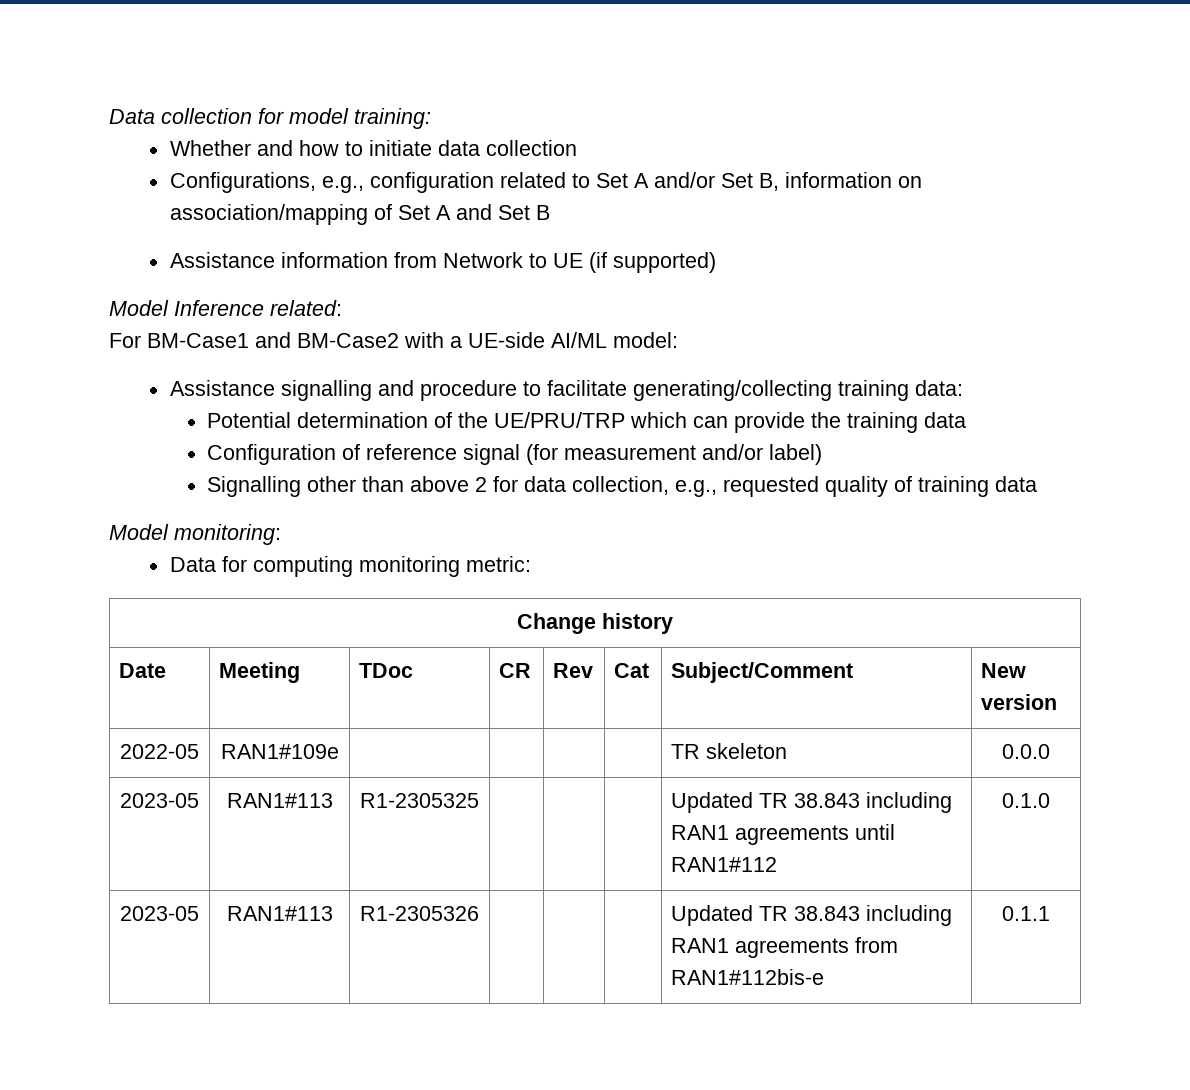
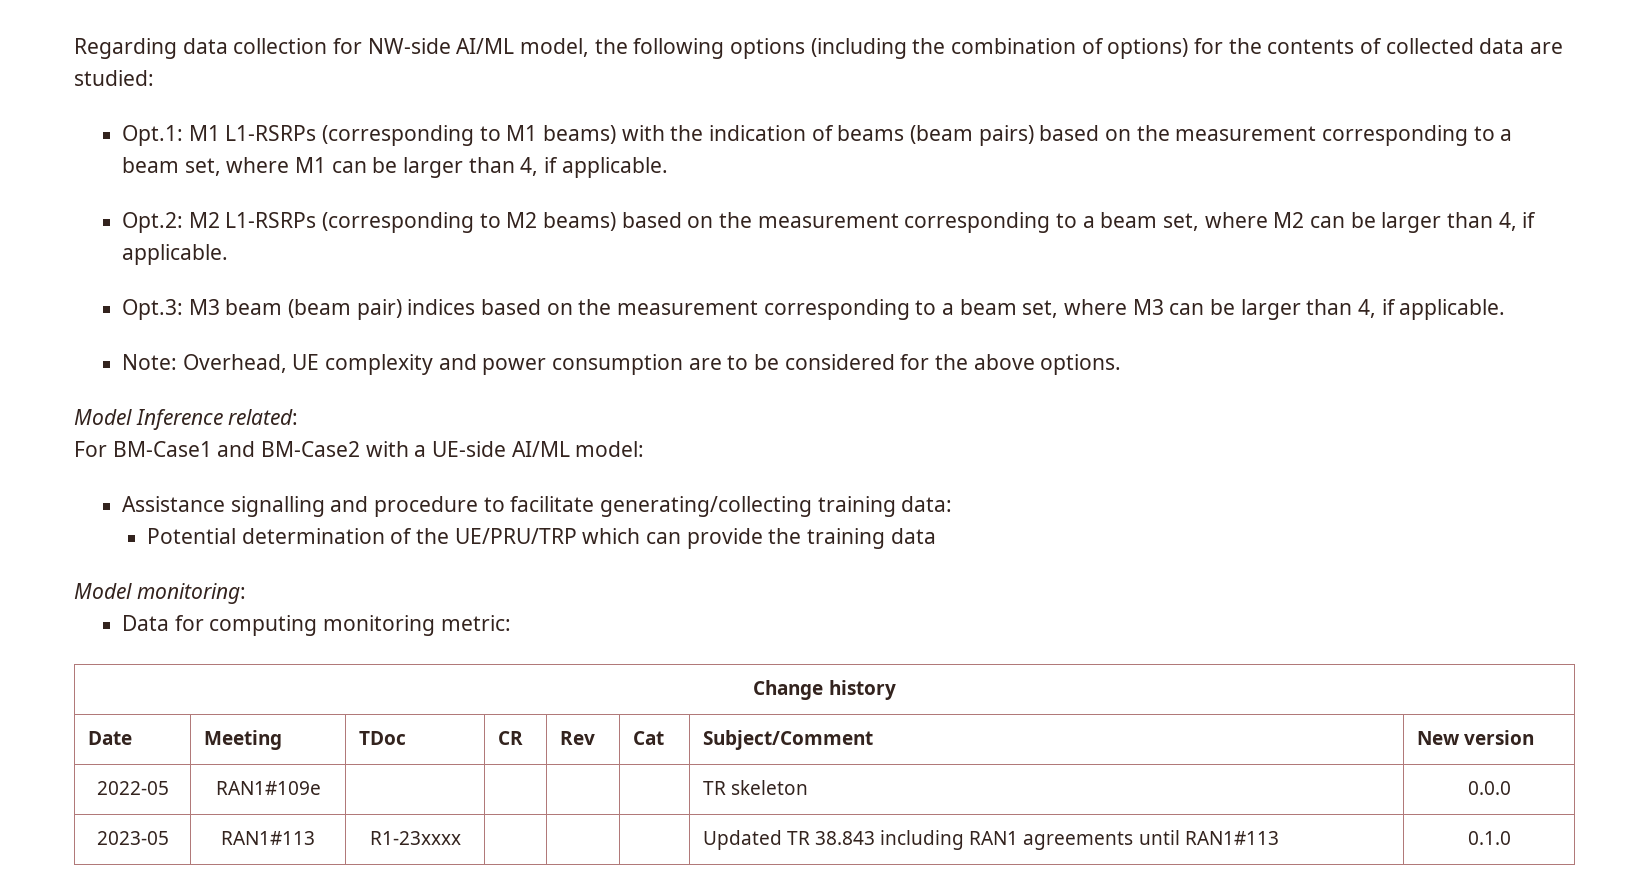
- Data collection for model training:
- Whether and how to initiate data collection
- Configurations, e.g., configuration related to Set A and/or Set B, information on association/mapping of Set A and Set B
- Assistance information from Network to UE (if supported)
+ Regarding data collection for NW-side AI/ML model, the following options (including the combination of options) for the contents of collected data are studied:
+ Opt.1: M1 L1-RSRPs (corresponding to M1 beams) with the indication of beams (beam pairs) based on the measurement corresponding to a beam set, where M1 can be larger than 4, if applicable.
+ Opt.2: M2 L1-RSRPs (corresponding to M2 beams) based on the measurement corresponding to a beam set, where M2 can be larger than 4, if applicable.
+ Opt.3: M3 beam (beam pair) indices based on the measurement corresponding to a beam set, where M3 can be larger than 4, if applicable.
+ Note: Overhead, UE complexity and power consumption are to be considered for the above options.
- Configuration of reference signal (for measurement and/or label)
- Signalling other than above 2 for data collection, e.g., requested quality of training data
- 2023-05 | RAN1#113 | R1-2305325 | | | | Updated TR 38.843 including RAN1 agreements until RAN1#112 | 0.1.0
+ 2023-05 | RAN1#113 | R1-23xxxx | | | | Updated TR 38.843 including RAN1 agreements until RAN1#113 | 0.1.0
- 2023-05 | RAN1#113 | R1-2305326 | | | | Updated TR 38.843 including RAN1 agreements from RAN1#112bis-e | 0.1.1

